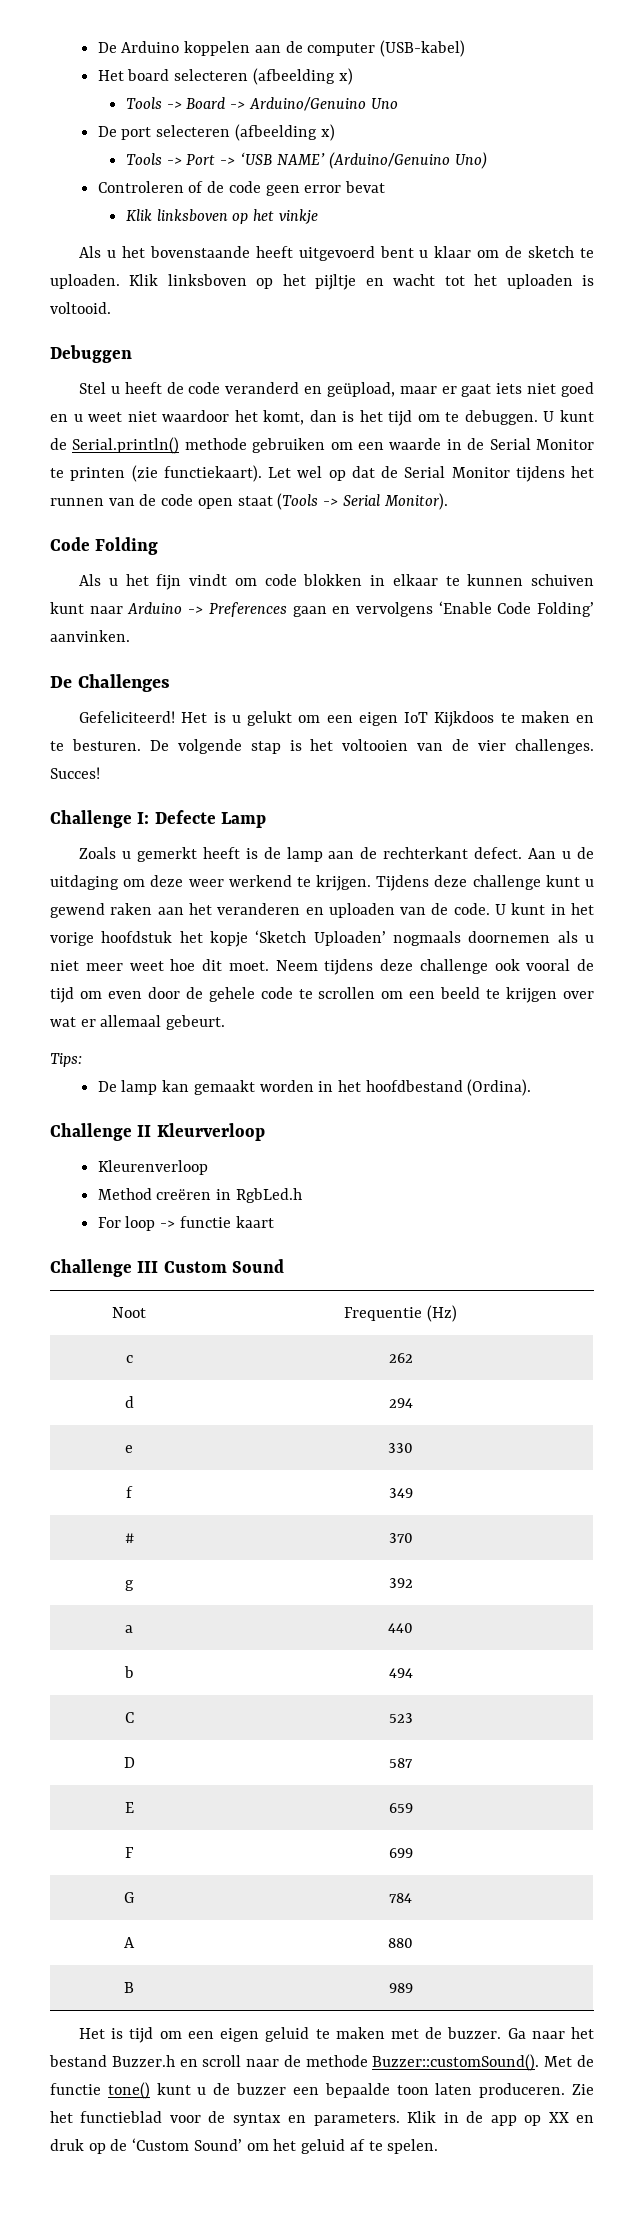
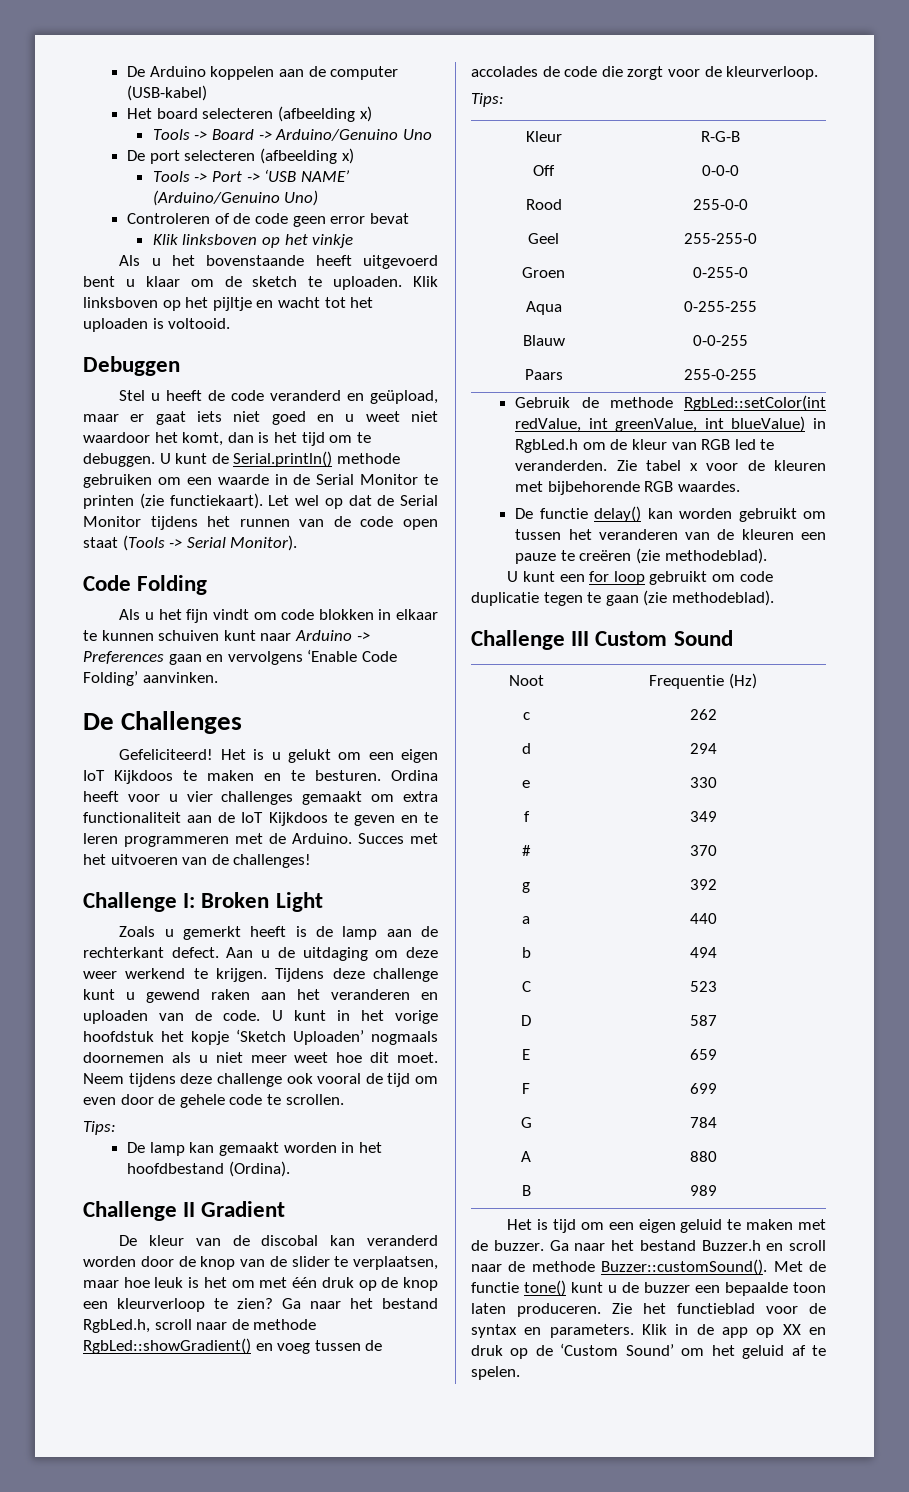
- De volgende stap is het voltooien van de vier challenges. Succes!
+ Ordina heeft voor u vier challenges gemaakt om extra functionaliteit aan de IoT Kijkdoos te geven en te leren programmeren met de Arduino. Succes met het uitvoeren van de challenges!
- Challenge I: Defecte Lamp
+ Challenge I: Broken Light
- Neem tijdens deze challenge ook vooral de tijd om even door de gehele code te scrollen om een beeld te krijgen over wat er allemaal gebeurt.
+ Neem tijdens deze challenge ook vooral de tijd om even door de gehele code te scrollen.
- Challenge II Kleurverloop
- Kleurenverloop
- Method creëren in RgbLed.h
- For loop -> functie kaart
+ Challenge II Gradient
+ De kleur van de discobal kan veranderd worden door de knop van de slider te verplaatsen, maar hoe leuk is het om met één druk op de knop een kleurverloop te zien? Ga naar het bestand RgbLed.h, scroll naar de methode RgbLed::showGradient() en voeg tussen de accolades de code die zorgt voor de kleurverloop.
+ Tips:
+ Kleur | R-G-B
+ Off | 0-0-0
+ Rood | 255-0-0
+ Geel | 255-255-0
+ Groen | 0-255-0
+ Aqua | 0-255-255
+ Blauw | 0-0-255
+ Paars | 255-0-255
+ Gebruik de methode RgbLed::setColor(int redValue, int greenValue, int blueValue) in RgbLed.h om de kleur van RGB led te veranderden. Zie tabel x voor de kleuren met bijbehorende RGB waardes.
+ De functie delay() kan worden gebruikt om tussen het veranderen van de kleuren een pauze te creëren (zie methodeblad).
+ U kunt een for loop gebruikt om code duplicatie tegen te gaan (zie methodeblad).

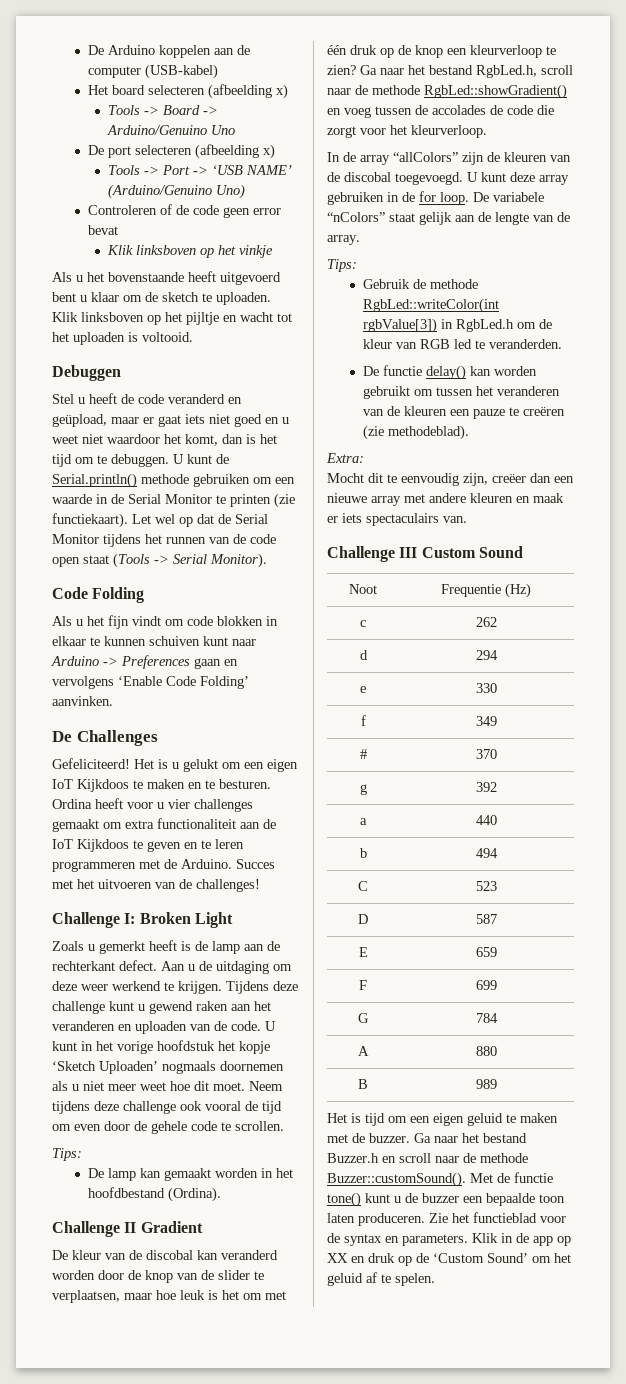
- Ga naar het bestand RgbLed.h, scroll naar de methode RgbLed::showGradient() en voeg tussen de accolades de code die zorgt voor de kleurverloop.
+ Ga naar het bestand RgbLed.h, scroll naar de methode RgbLed::showGradient() en voeg tussen de accolades de code die zorgt voor het kleurverloop.
+ In de array “allColors” zijn de kleuren van de discobal toegevoegd. U kunt deze array gebruiken in de for loop. De variabele “nColors” staat gelijk aan de lengte van de array.
  Tips:
- Kleur | R-G-B
- Off | 0-0-0
- Rood | 255-0-0
- Geel | 255-255-0
- Groen | 0-255-0
- Aqua | 0-255-255
- Blauw | 0-0-255
- Paars | 255-0-255
- Gebruik de methode RgbLed::setColor(int redValue, int greenValue, int blueValue) in RgbLed.h om de kleur van RGB led te veranderden. Zie tabel x voor de kleuren met bijbehorende RGB waardes.
+ Gebruik de methode RgbLed::writeColor(int rgbValue[3]) in RgbLed.h om de kleur van RGB led te veranderden.
- U kunt een for loop gebruikt om code duplicatie tegen te gaan (zie methodeblad).
+ Extra:
+ Mocht dit te eenvoudig zijn, creëer dan een nieuwe array met andere kleuren en maak er iets spectaculairs van.

